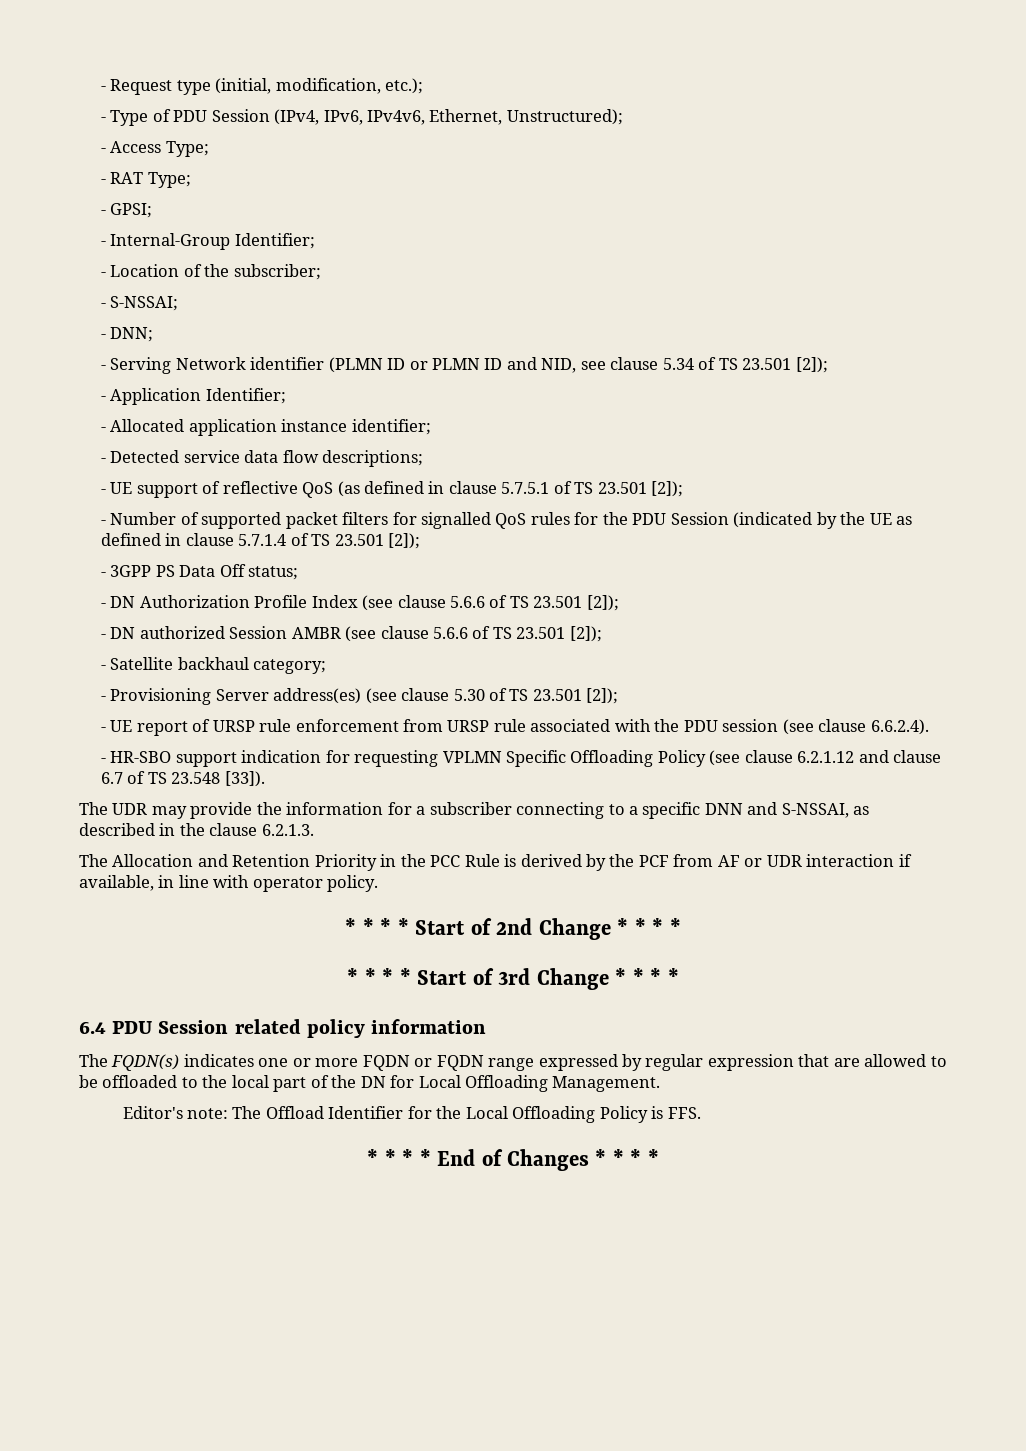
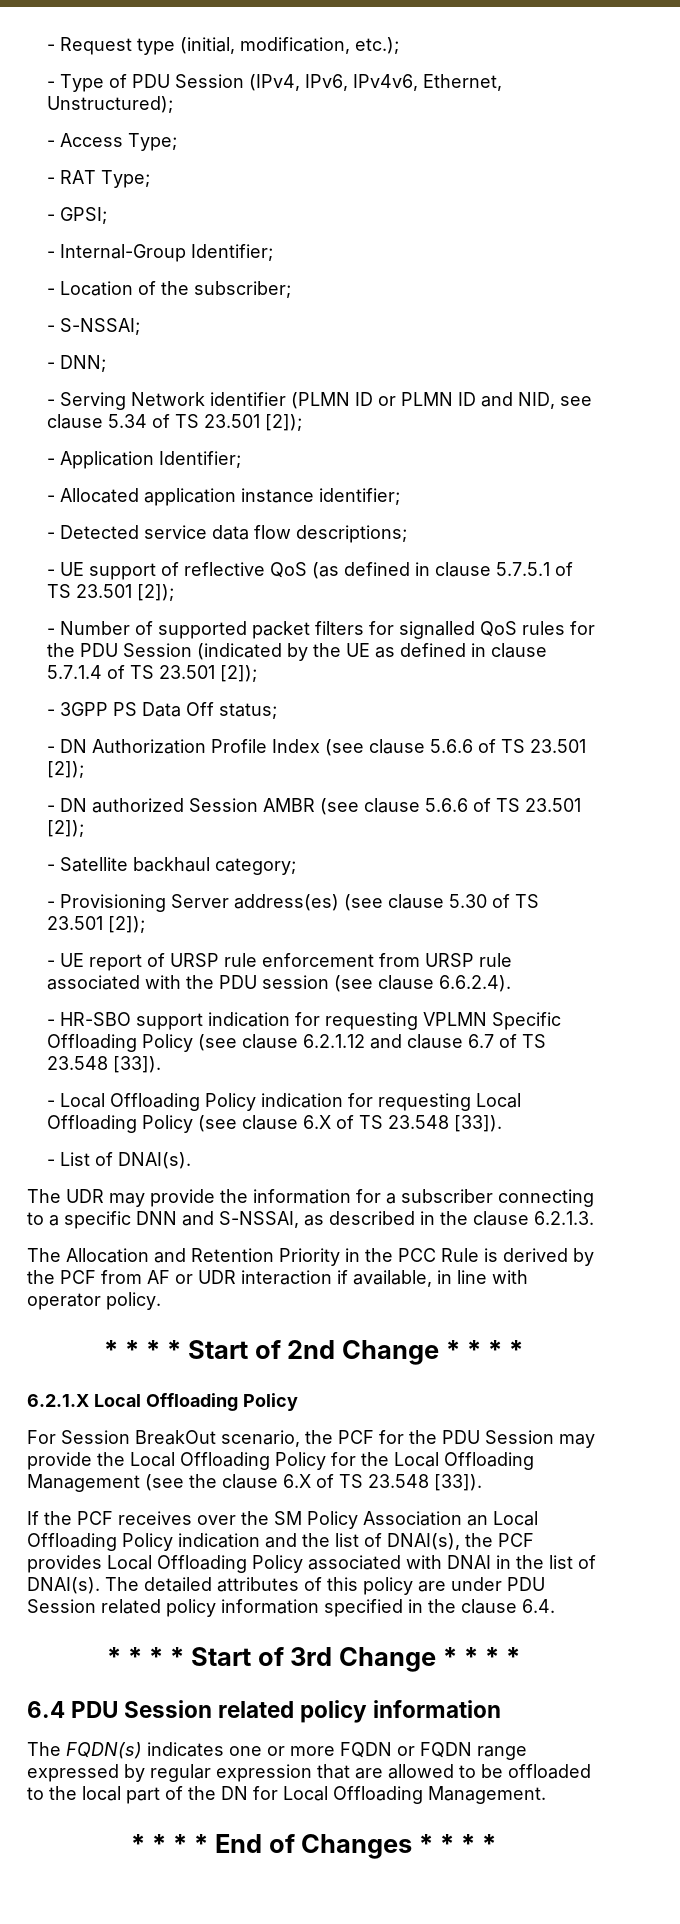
+ - Local Offloading Policy indication for requesting Local Offloading Policy (see clause 6.X of TS 23.548 [33]).
+ - List of DNAI(s).
+ 6.2.1.X Local Offloading Policy
+ For Session BreakOut scenario, the PCF for the PDU Session may provide the Local Offloading Policy for the Local Offloading Management (see the clause 6.X of TS 23.548 [33]).
+ If the PCF receives over the SM Policy Association an Local Offloading Policy indication and the list of DNAI(s), the PCF provides Local Offloading Policy associated with DNAI in the list of DNAI(s). The detailed attributes of this policy are under PDU Session related policy information specified in the clause 6.4.
- Editor's note: The Offload Identifier for the Local Offloading Policy is FFS.

